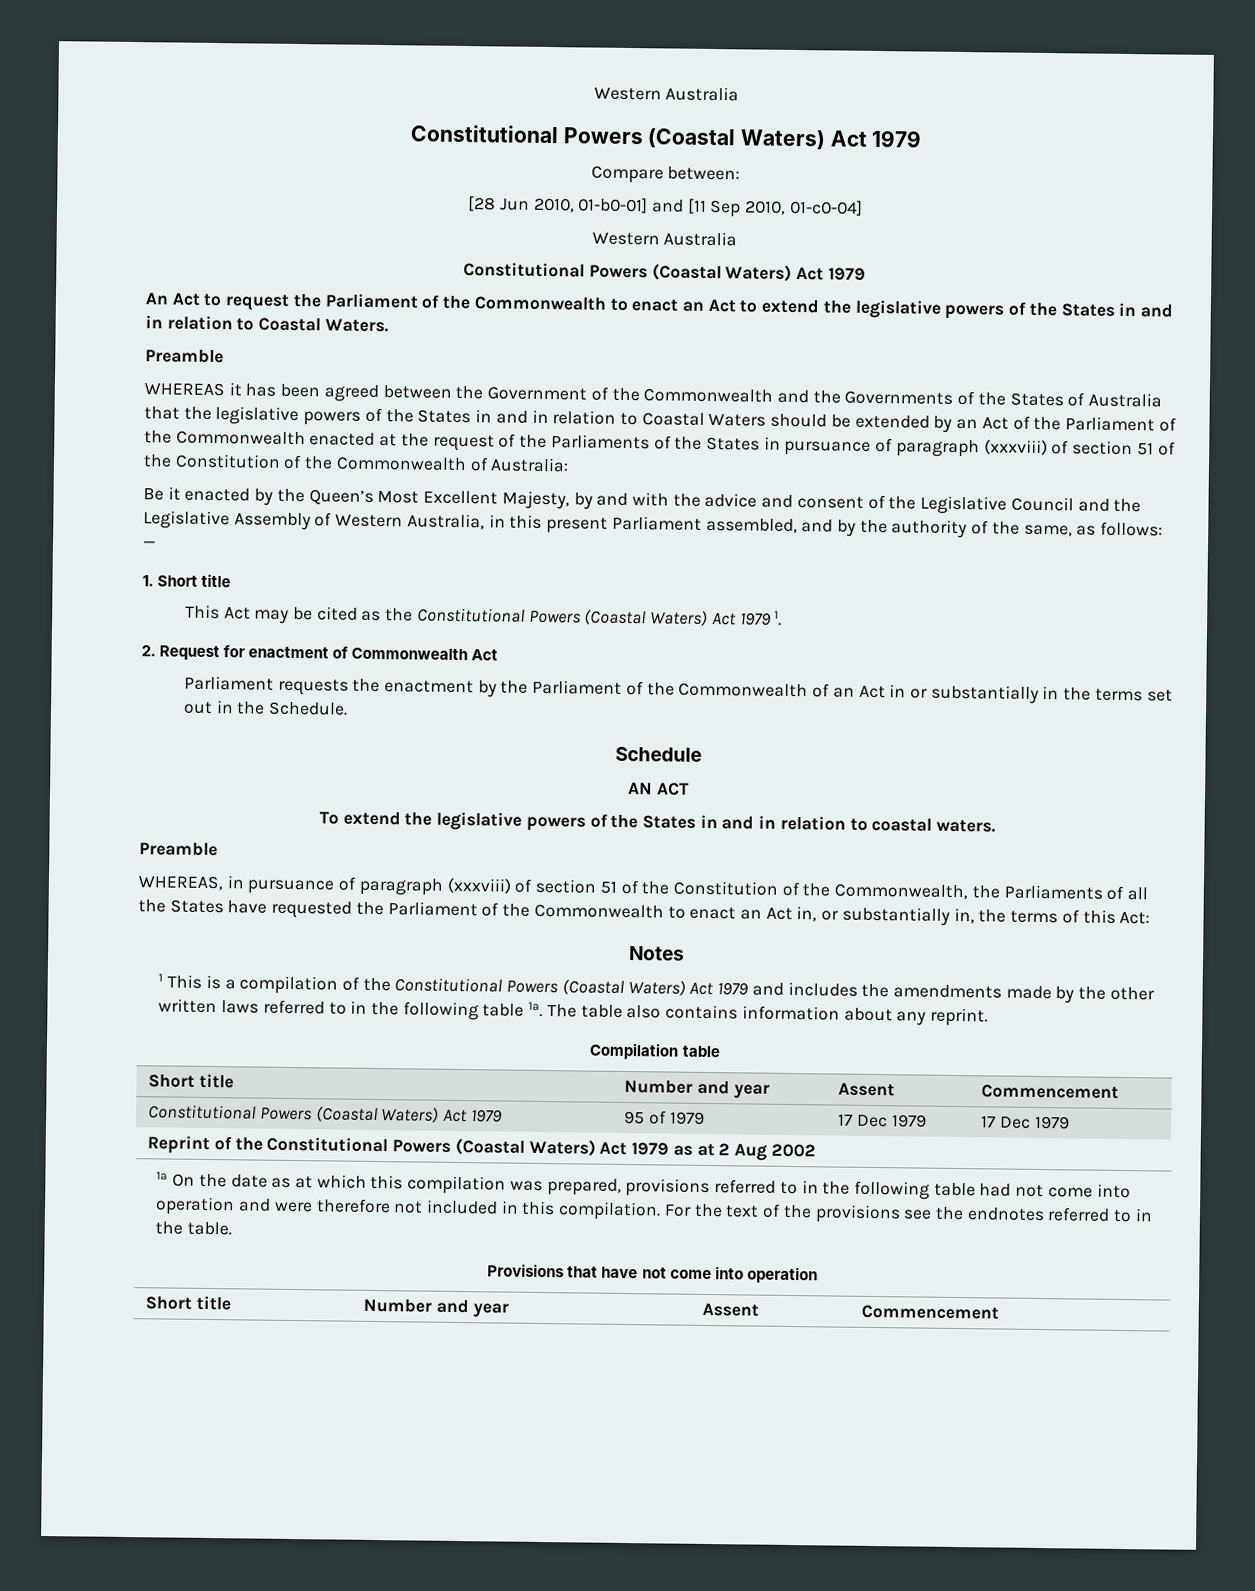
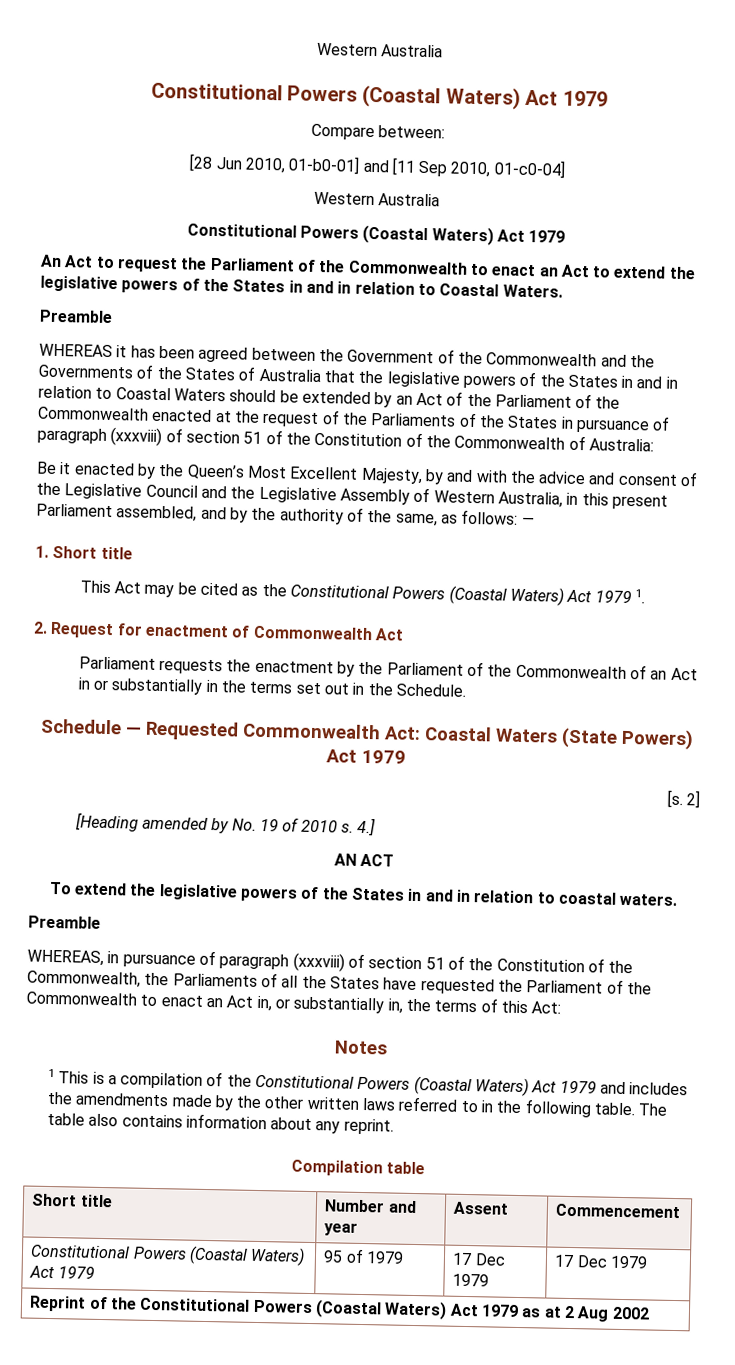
- Schedule
+ Schedule — Requested Commonwealth Act: Coastal Waters (State Powers) Act 1979
+ [s. 2]
+ [Heading amended by No. 19 of 2010 s. 4.]
- 1 This is a compilation of the Constitutional Powers (Coastal Waters) Act 1979 and includes the amendments made by the other written laws referred to in the following table 1a.
+ 1 This is a compilation of the Constitutional Powers (Coastal Waters) Act 1979 and includes the amendments made by the other written laws referred to in the following table.
- 1a On the date as at which this compilation was prepared, provisions referred to in the following table had not come into operation and were therefore not included in this compilation. For the text of the provisions see the endnotes referred to in the table.
- Provisions that have not come into operation
- Short title | Number and year | Assent | Commencement

